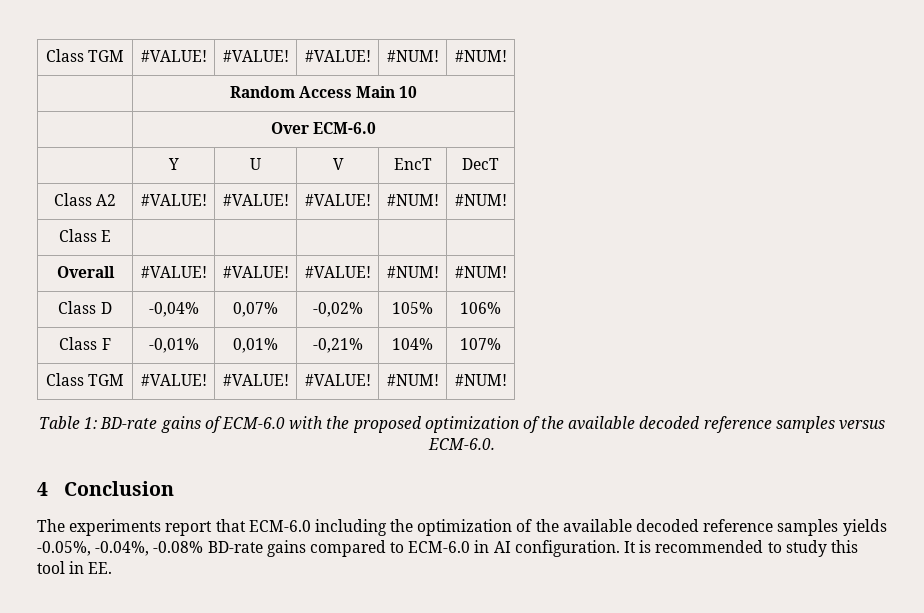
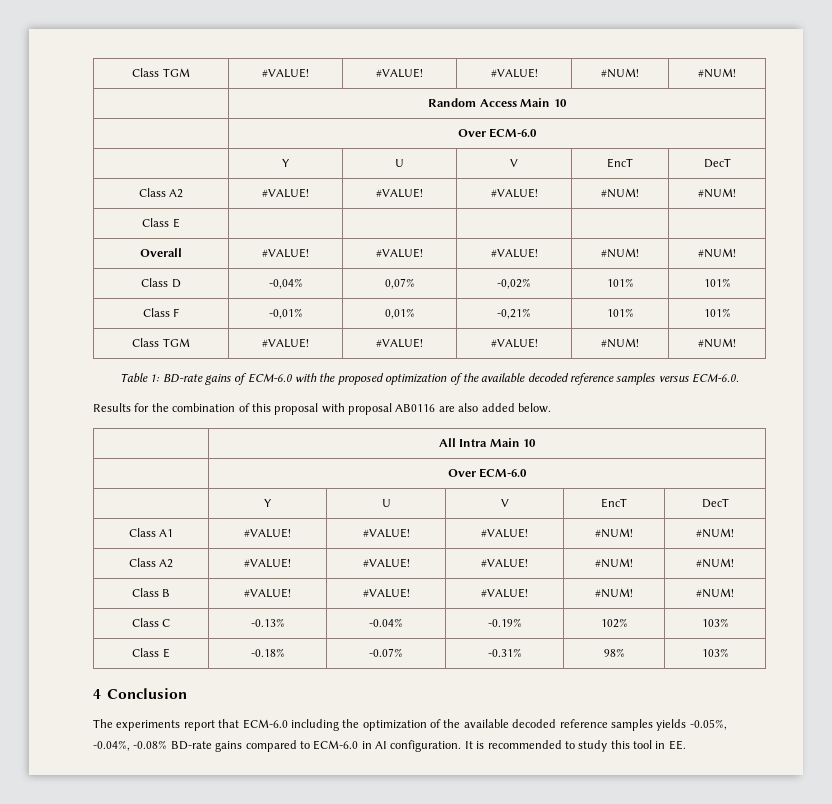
- Class D | -0,04% | 0,07% | -0,02% | 105% | 106%
+ Class D | -0,04% | 0,07% | -0,02% | 101% | 101%
- Class F | -0,01% | 0,01% | -0,21% | 104% | 107%
+ Class F | -0,01% | 0,01% | -0,21% | 101% | 101%
+ Results for the combination of this proposal with proposal AB0116 are also added below.
+ | All Intra Main 10
+ | Over ECM-6.0
+ | Y | U | V | EncT | DecT
+ Class A1 | #VALUE! | #VALUE! | #VALUE! | #NUM! | #NUM!
+ Class A2 | #VALUE! | #VALUE! | #VALUE! | #NUM! | #NUM!
+ Class B | #VALUE! | #VALUE! | #VALUE! | #NUM! | #NUM!
+ Class C | -0.13% | -0.04% | -0.19% | 102% | 103%
+ Class E | -0.18% | -0.07% | -0.31% | 98% | 103%

